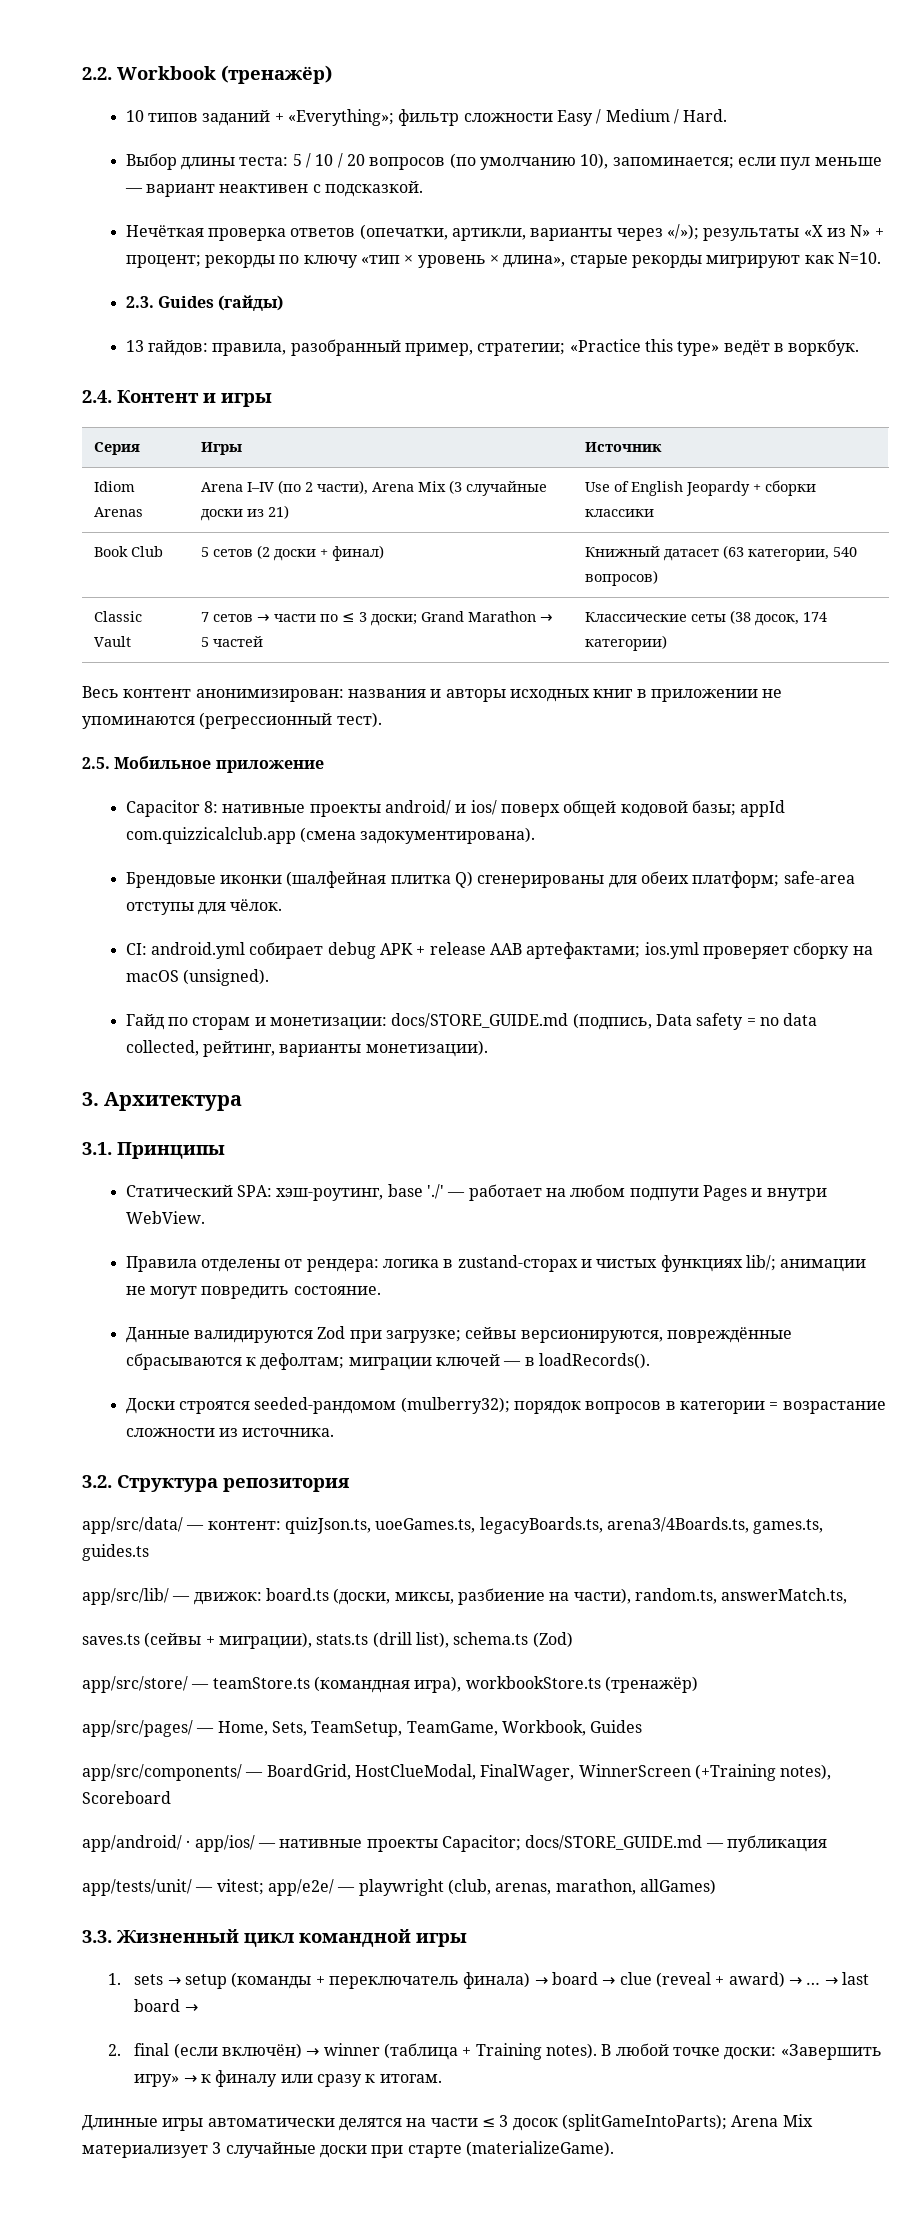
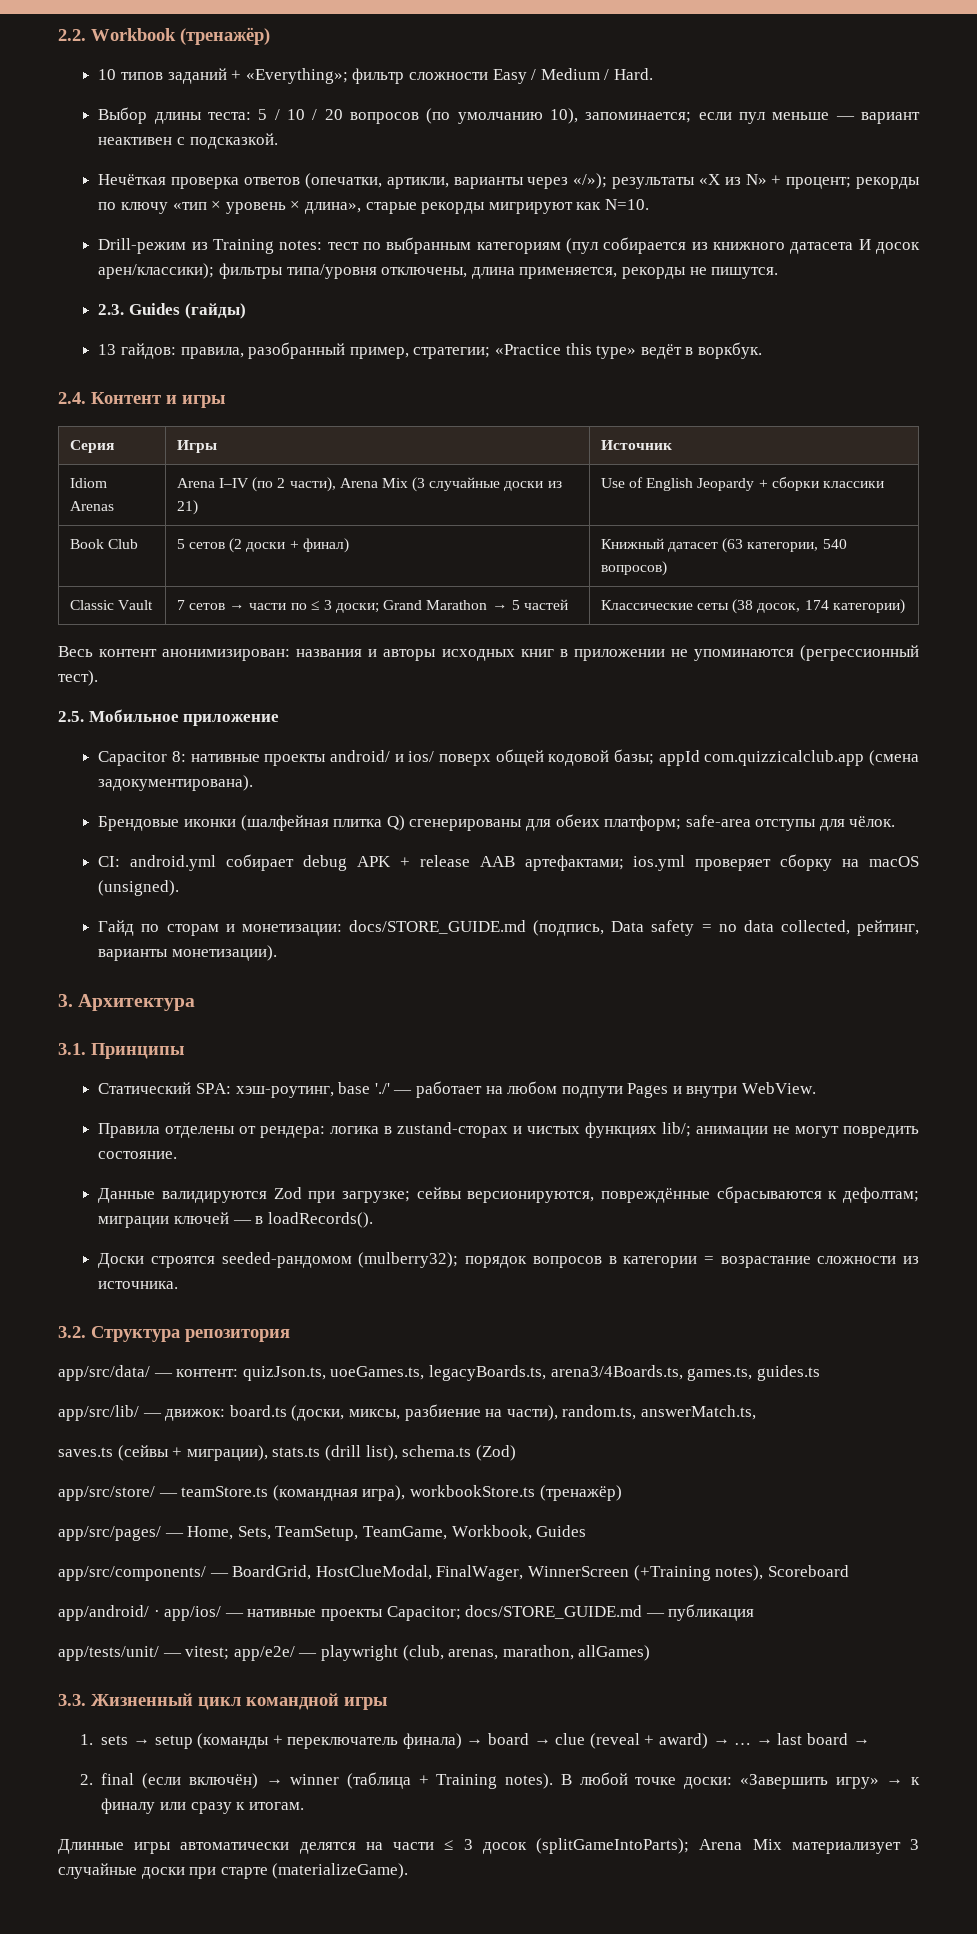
+ Drill-режим из Training notes: тест по выбранным категориям (пул собирается из книжного датасета И досок арен/классики); фильтры типа/уровня отключены, длина применяется, рекорды не пишутся.

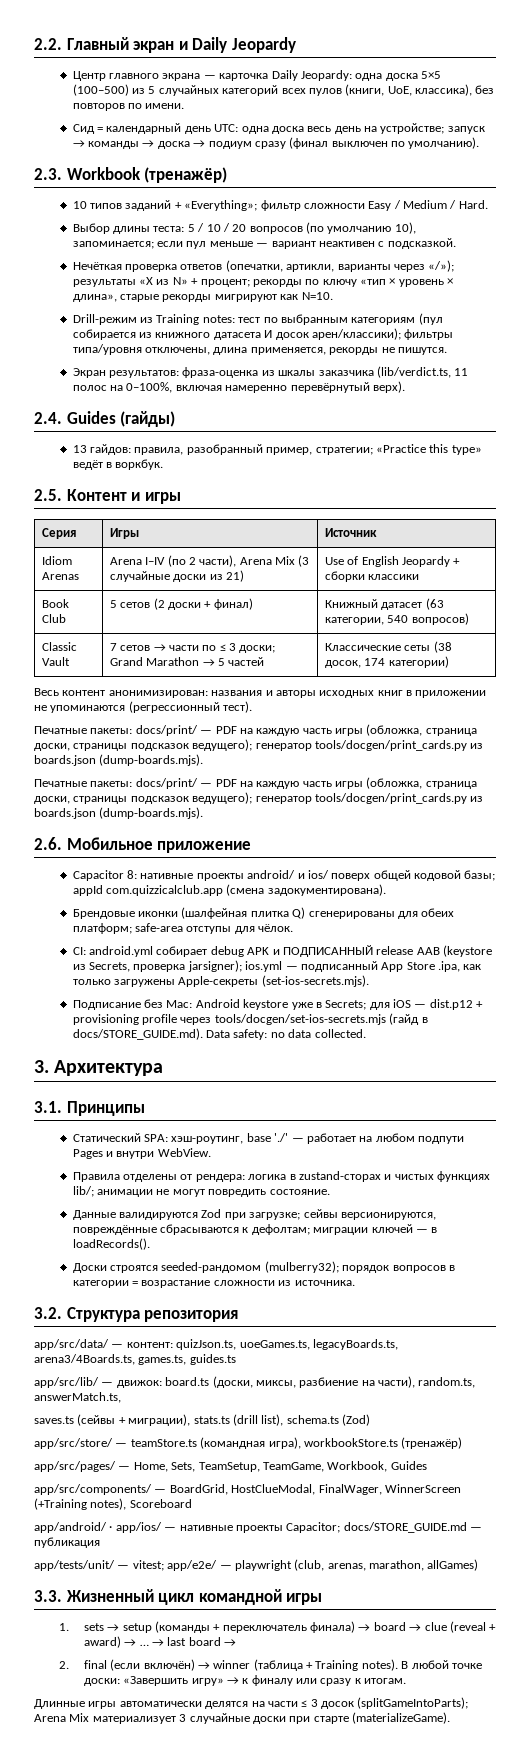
- 2.2. Workbook (тренажёр)
+ 2.2. Главный экран и Daily Jeopardy
+ Центр главного экрана — карточка Daily Jeopardy: одна доска 5×5 (100–500) из 5 случайных категорий всех пулов (книги, UoE, классика), без повторов по имени.
+ Сид = календарный день UTC: одна доска весь день на устройстве; запуск → команды → доска → подиум сразу (финал выключен по умолчанию).
+ 2.3. Workbook (тренажёр)
- 2.3. Guides (гайды)
+ Экран результатов: фраза-оценка из шкалы заказчика (lib/verdict.ts, 11 полос на 0–100%, включая намеренно перевёрнутый верх).
+ 2.4. Guides (гайды)
- 2.4. Контент и игры
+ 2.5. Контент и игры
  Весь контент анонимизирован: названия и авторы исходных книг в приложении не упоминаются (регрессионный тест).
- 2.5. Мобильное приложение
+ Печатные пакеты: docs/print/ — PDF на каждую часть игры (обложка, страница доски, страницы подсказок ведущего); генератор tools/docgen/print_cards.py из boards.json (dump-boards.mjs).
+ Печатные пакеты: docs/print/ — PDF на каждую часть игры (обложка, страница доски, страницы подсказок ведущего); генератор tools/docgen/print_cards.py из boards.json (dump-boards.mjs).
+ 2.6. Мобильное приложение
- CI: android.yml собирает debug APK + release AAB артефактами; ios.yml проверяет сборку на macOS (unsigned).
- Гайд по сторам и монетизации: docs/STORE_GUIDE.md (подпись, Data safety = no data collected, рейтинг, варианты монетизации).
+ CI: android.yml собирает debug APK и ПОДПИСАННЫЙ release AAB (keystore из Secrets, проверка jarsigner); ios.yml — подписанный App Store .ipa, как только загружены Apple-секреты (set-ios-secrets.mjs).
+ Подписание без Mac: Android keystore уже в Secrets; для iOS — dist.p12 + provisioning profile через tools/docgen/set-ios-secrets.mjs (гайд в docs/STORE_GUIDE.md). Data safety: no data collected.

